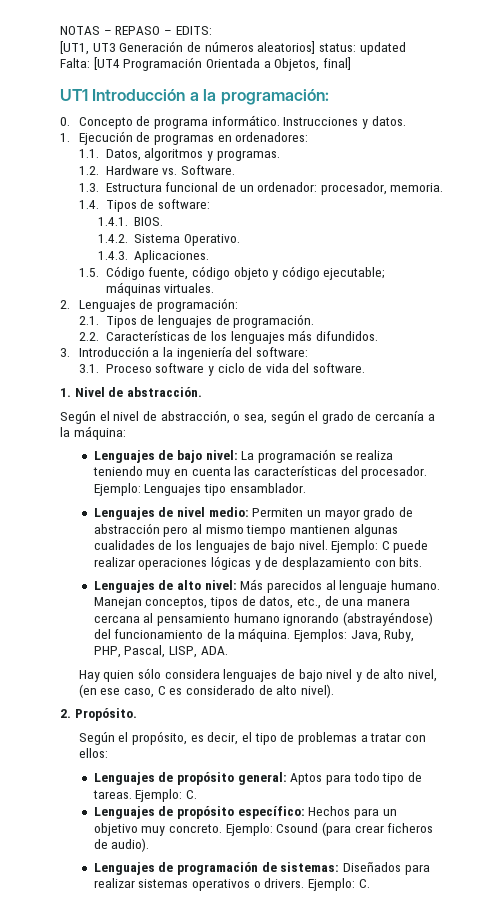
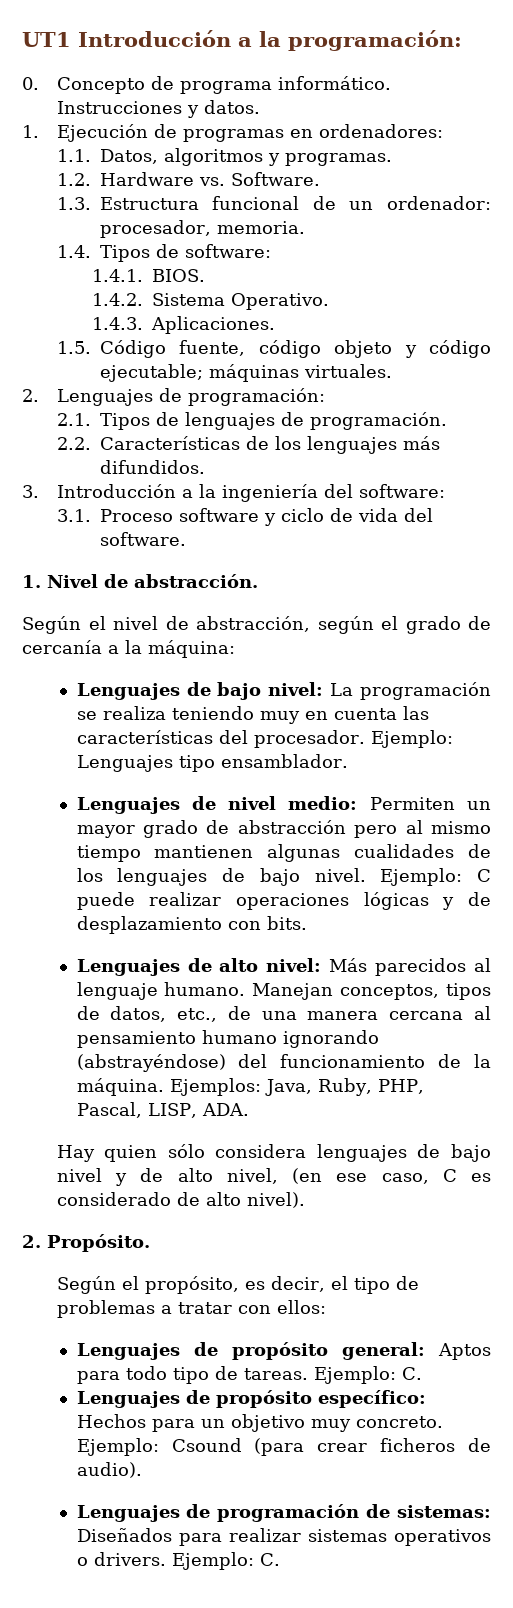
- NOTAS – REPASO – EDITS:
- [UT1, UT3 Generación de números aleatorios] status: updated
- Falta: [UT4 Programación Orientada a Objetos, final]
- Según el nivel de abstracción, o sea, según el grado de cercanía a la máquina:
+ Según el nivel de abstracción, según el grado de cercanía a la máquina:

